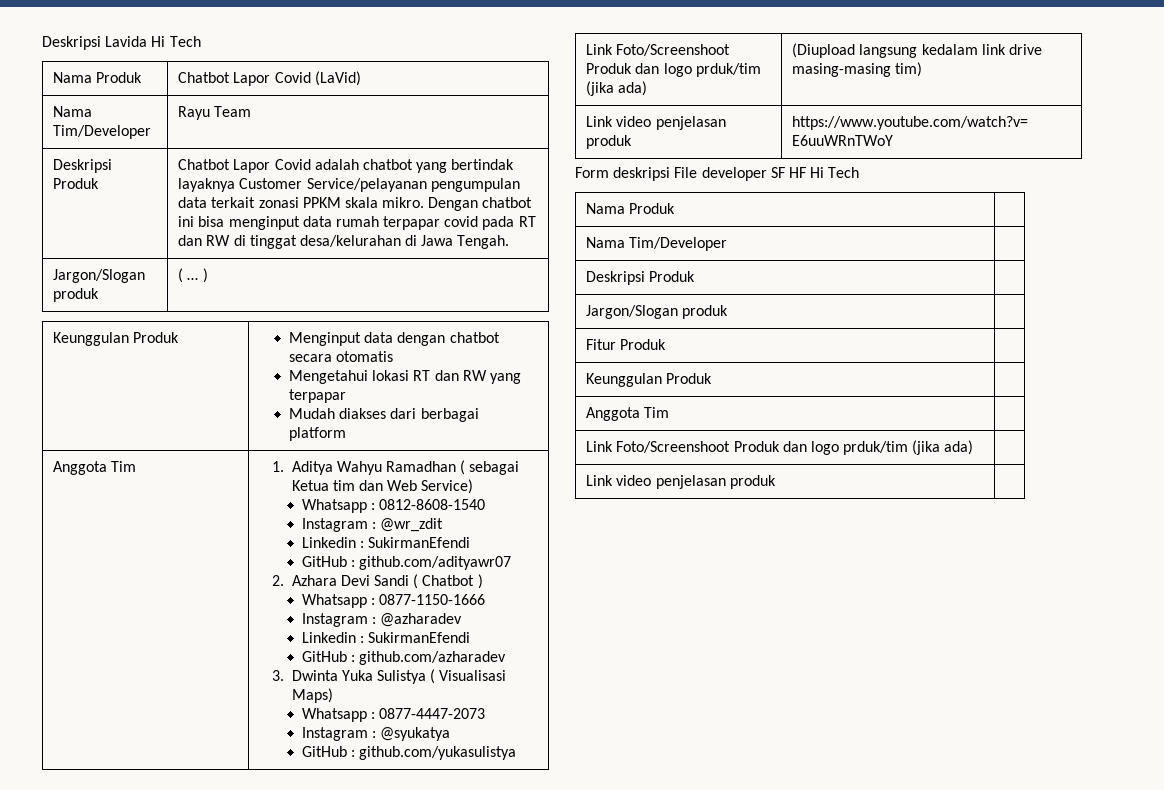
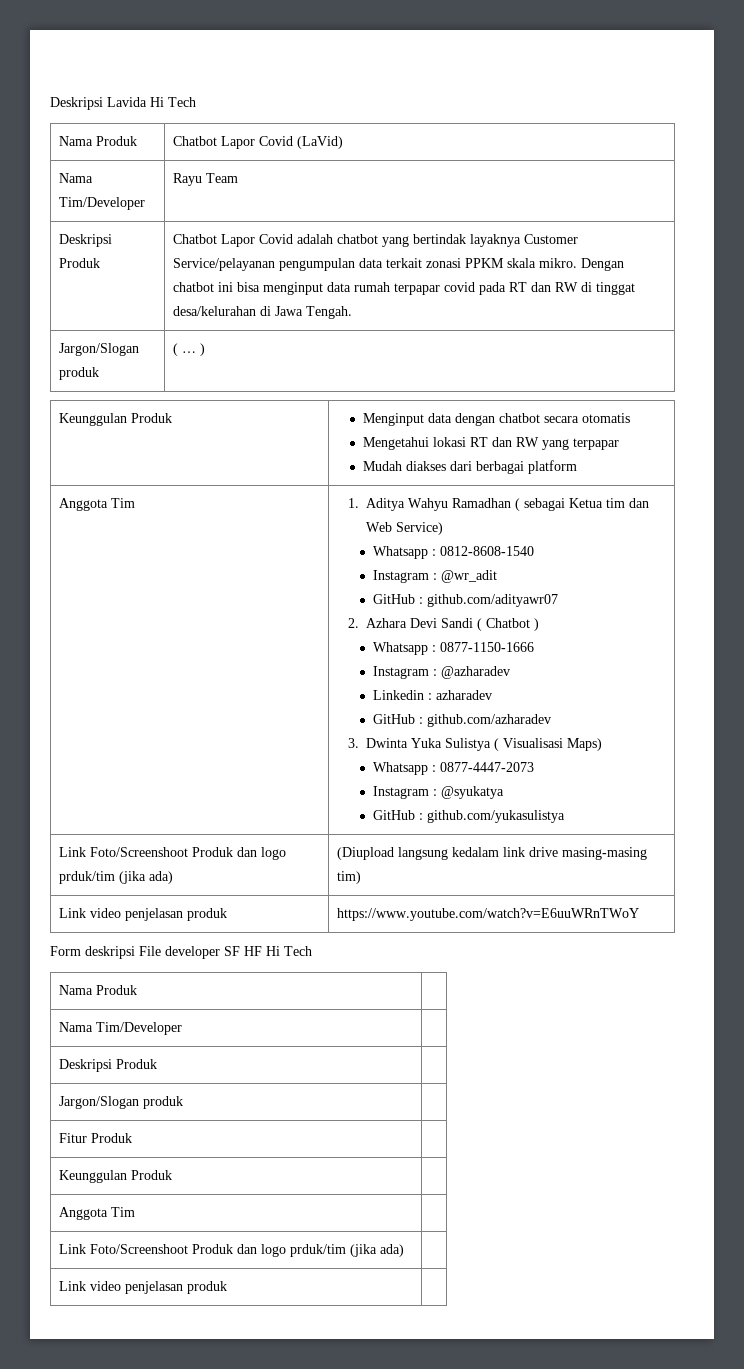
- Instagram : @wr_zdit
- Linkedin : SukirmanEfendi
+ Instagram : @wr_adit
  Instagram : @azharadev
- Linkedin : SukirmanEfendi
+ Linkedin : azharadev

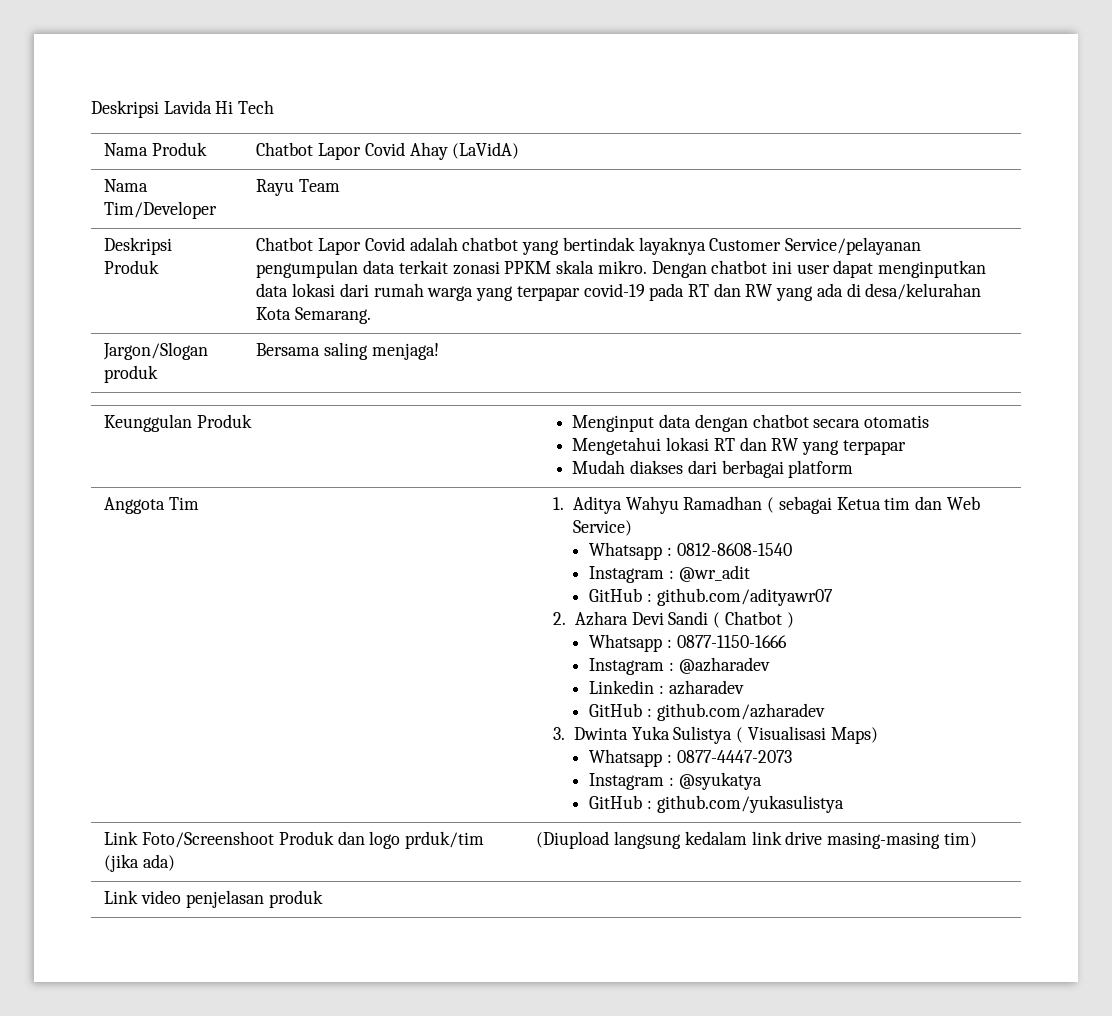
- Nama Produk | Chatbot Lapor Covid (LaVid)
+ Nama Produk | Chatbot Lapor Covid Ahay (LaVidA)
- Dengan chatbot ini bisa menginput data rumah terpapar covid pada RT dan RW di tinggat desa/kelurahan di Jawa Tengah.
- Jargon/Slogan produk | ( … )
+ Dengan chatbot ini user dapat menginputkan data lokasi dari rumah warga yang terpapar covid-19 pada RT dan RW yang ada di desa/kelurahan Kota Semarang.
+ Jargon/Slogan produk | Bersama saling menjaga!
- Link video penjelasan produk | https://www.youtube.com/watch?v=E6uuWRnTWoY
- Form deskripsi File developer SF HF Hi Tech
- Nama Produk |
- Nama Tim/Developer |
- Deskripsi Produk |
- Jargon/Slogan produk |
- Fitur Produk |
- Keunggulan Produk |
- Anggota Tim |
- Link Foto/Screenshoot Produk dan logo prduk/tim (jika ada) |

